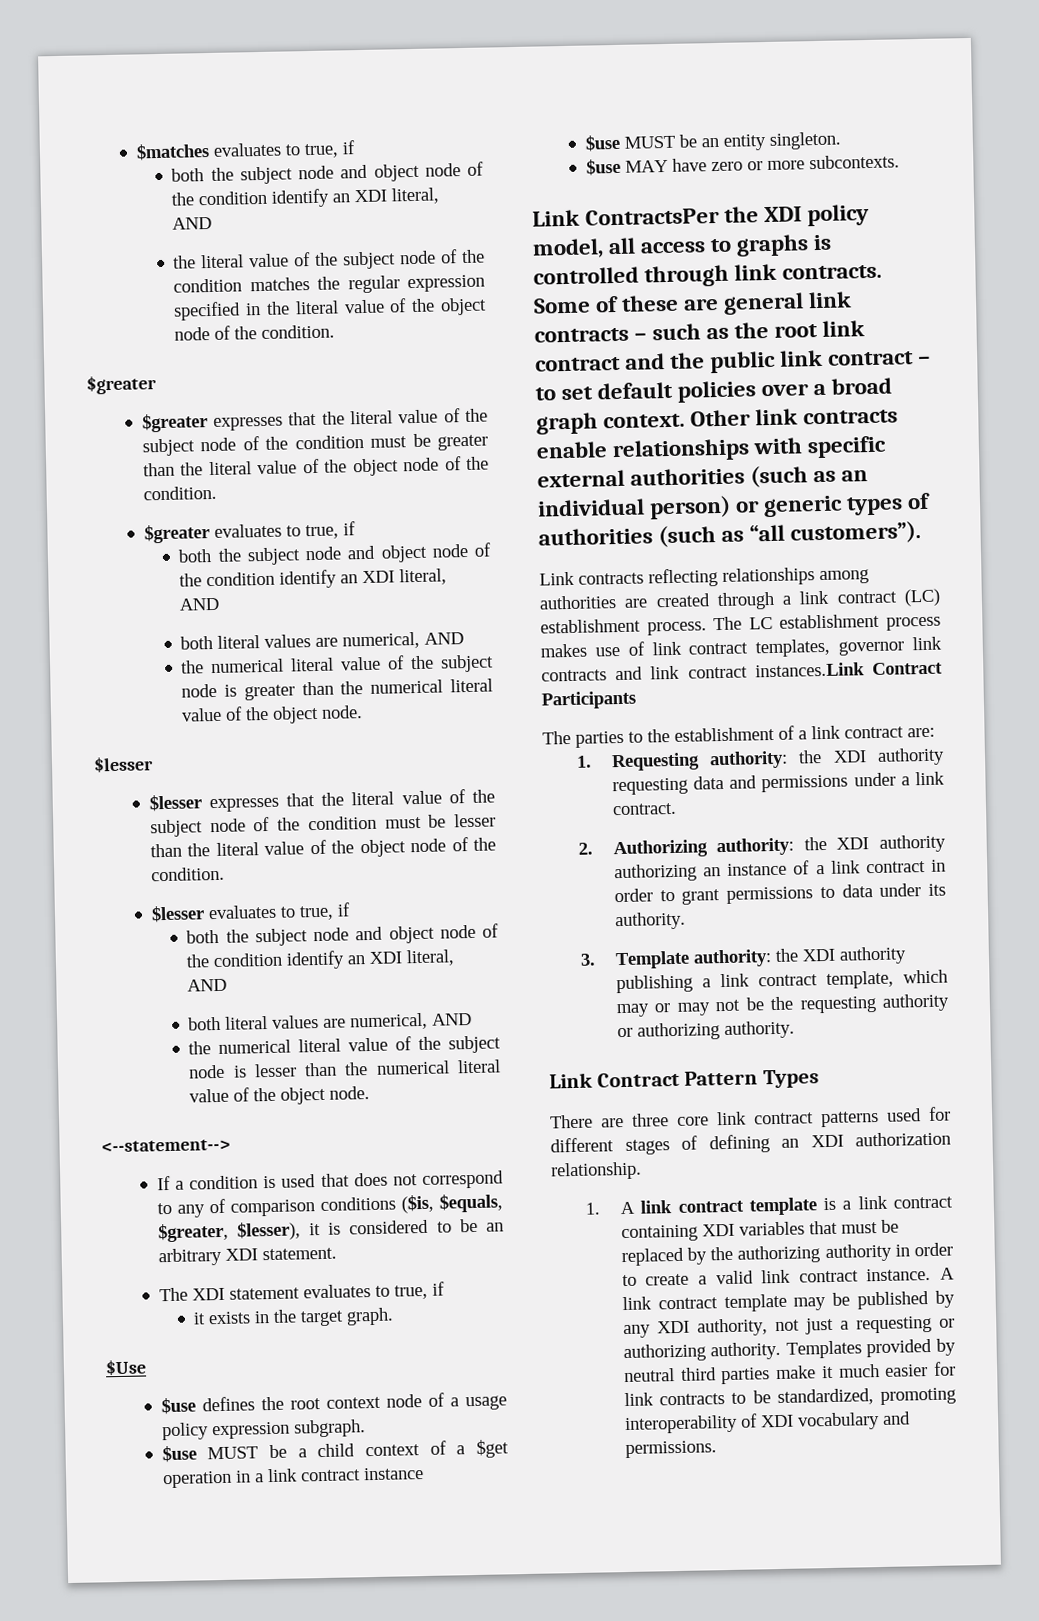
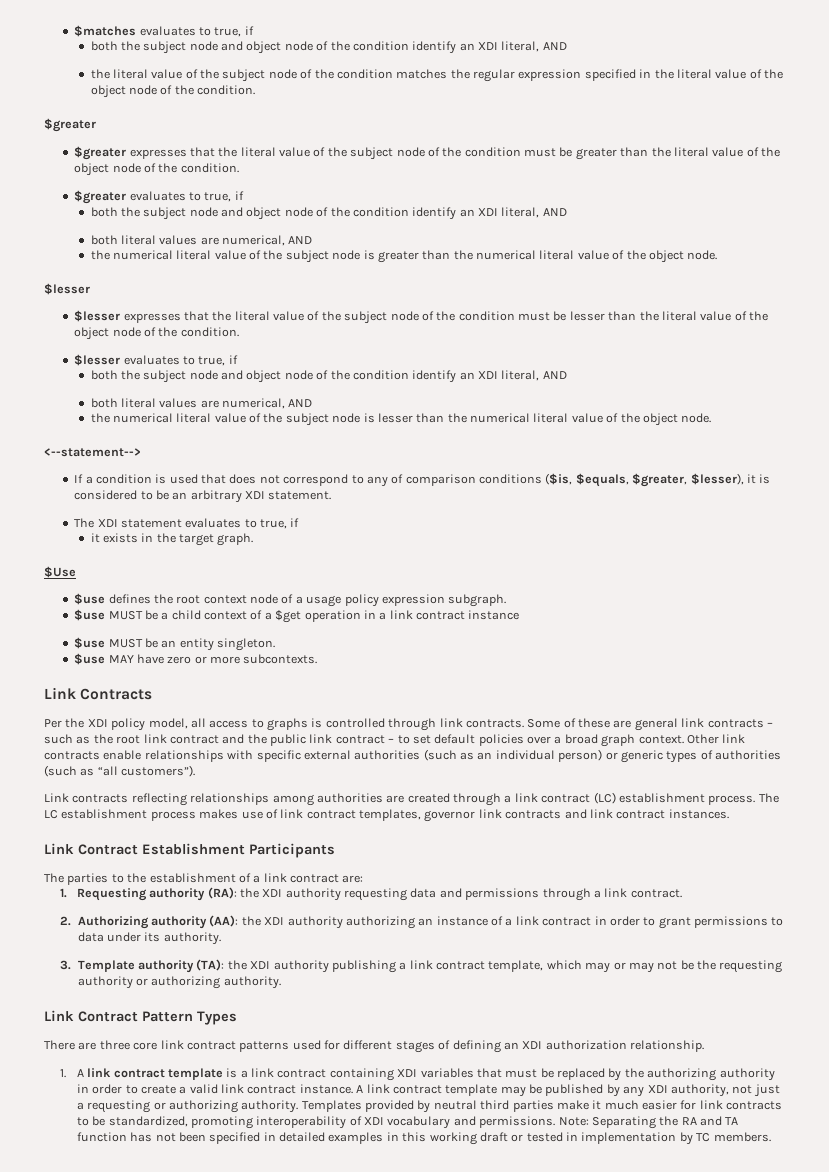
- Link ContractsPer the XDI policy model, all access to graphs is controlled through link contracts.
+ Link Contracts
+ Per the XDI policy model, all access to graphs is controlled through link contracts.
- The LC establishment process makes use of link contract templates, governor link contracts and link contract instances.Link Contract Participants
+ The LC establishment process makes use of link contract templates, governor link contracts and link contract instances.
+ Link Contract Establishment Participants
- 1. Requesting authority: the XDI authority requesting data and permissions under a link contract.
+ 1. Requesting authority (RA): the XDI authority requesting data and permissions through a link contract.
- 2. Authorizing authority: the XDI authority authorizing an instance of a link contract in order to grant permissions to data under its authority.
+ 2. Authorizing authority (AA): the XDI authority authorizing an instance of a link contract in order to grant permissions to data under its authority.
- 3. Template authority: the XDI authority publishing a link contract template, which may or may not be the requesting authority or authorizing authority.
+ 3. Template authority (TA): the XDI authority publishing a link contract template, which may or may not be the requesting authority or authorizing authority.
+ Note: Separating the RA and TA function has not been specified in detailed examples in this working draft or tested in implementation by TC members.

